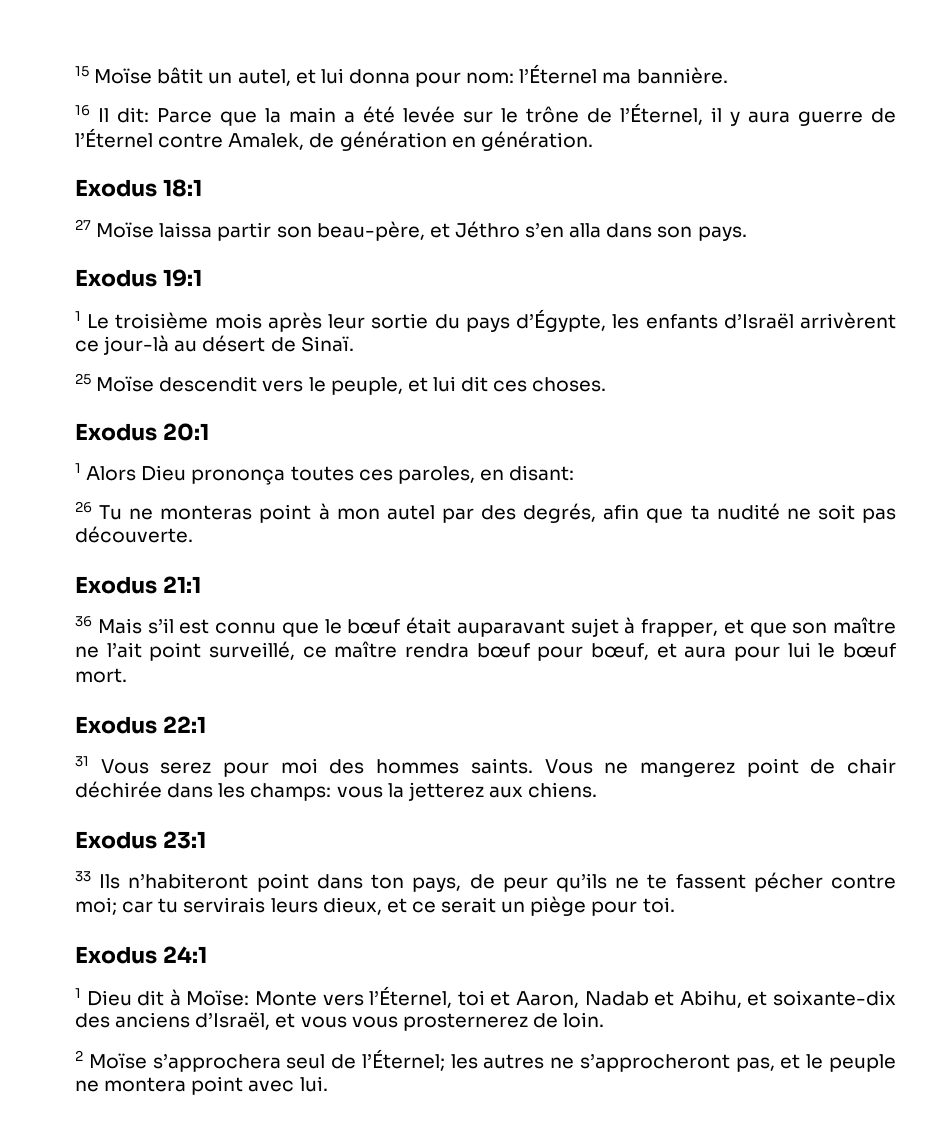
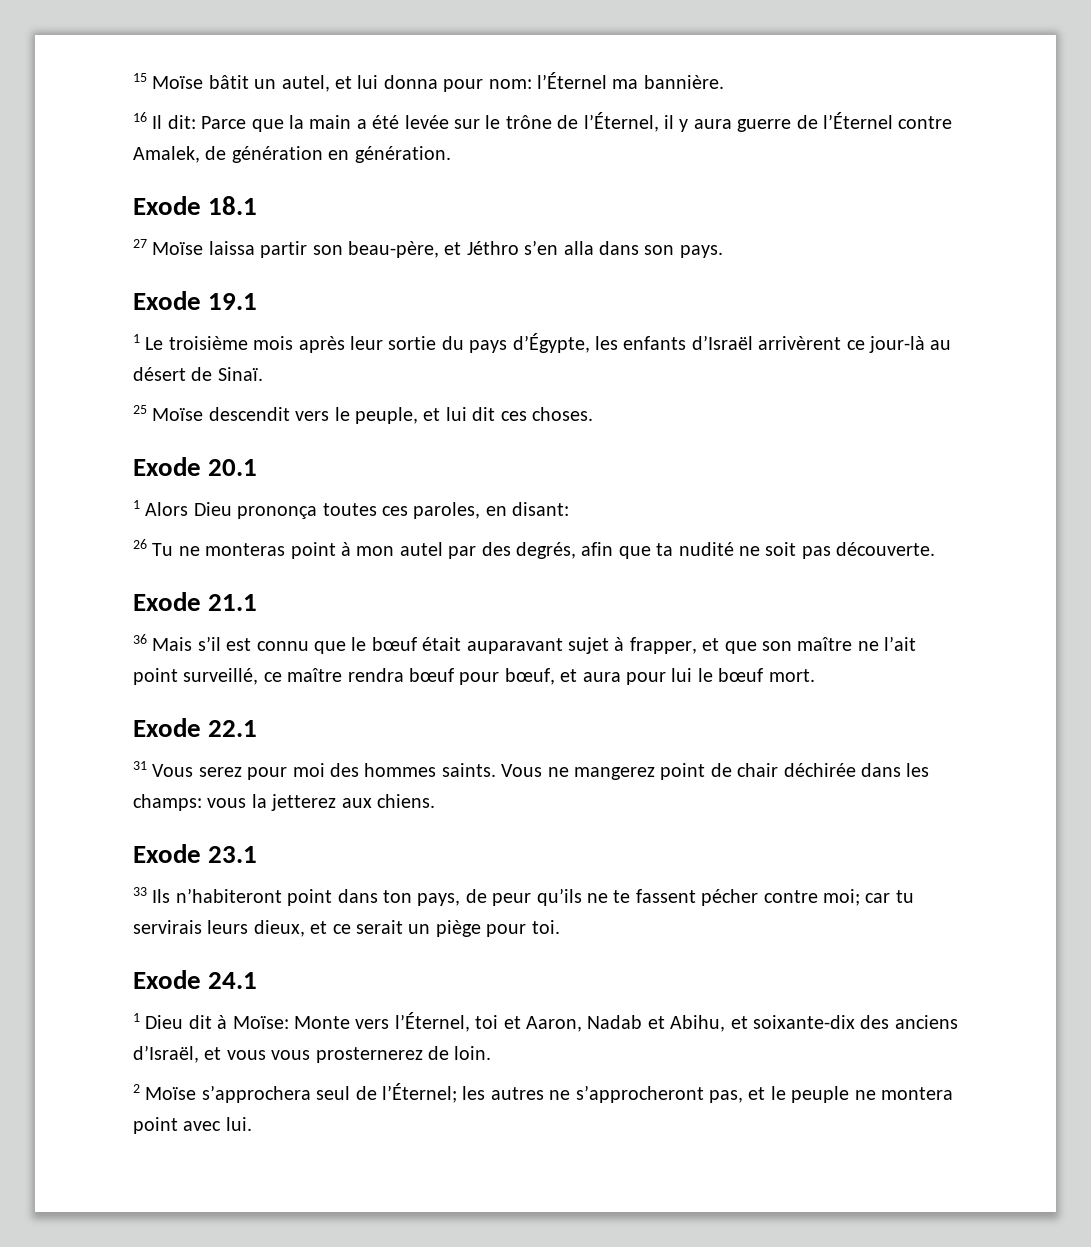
- Exodus 18:1
+ Exode 18.1
- Exodus 19:1
+ Exode 19.1
- Exodus 20:1
+ Exode 20.1
- Exodus 21:1
+ Exode 21.1
- Exodus 22:1
+ Exode 22.1
- Exodus 23:1
+ Exode 23.1
- Exodus 24:1
+ Exode 24.1

